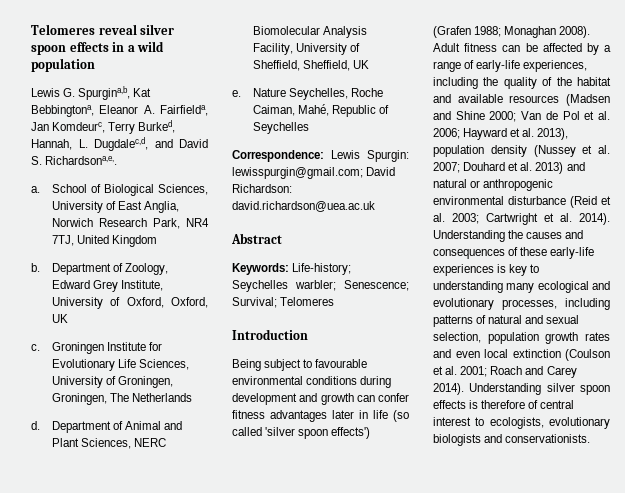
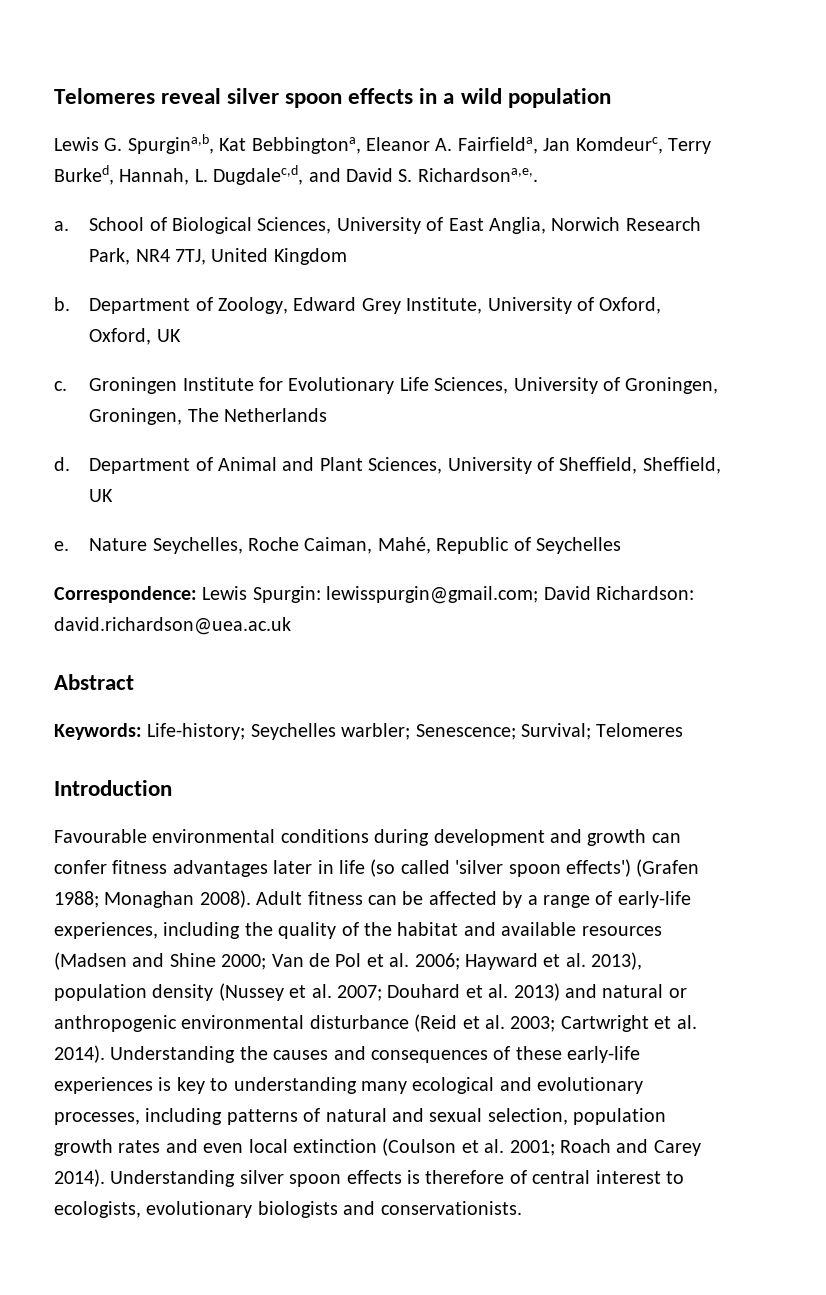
- Department of Animal and Plant Sciences, NERC Biomolecular Analysis Facility, University of Sheffield, Sheffield, UK
+ Department of Animal and Plant Sciences, University of Sheffield, Sheffield, UK
- Being subject to favourable environmental conditions during development and growth can confer fitness advantages later in life (so called 'silver spoon effects') (Grafen 1988; Monaghan 2008).
+ Favourable environmental conditions during development and growth can confer fitness advantages later in life (so called 'silver spoon effects') (Grafen 1988; Monaghan 2008).

